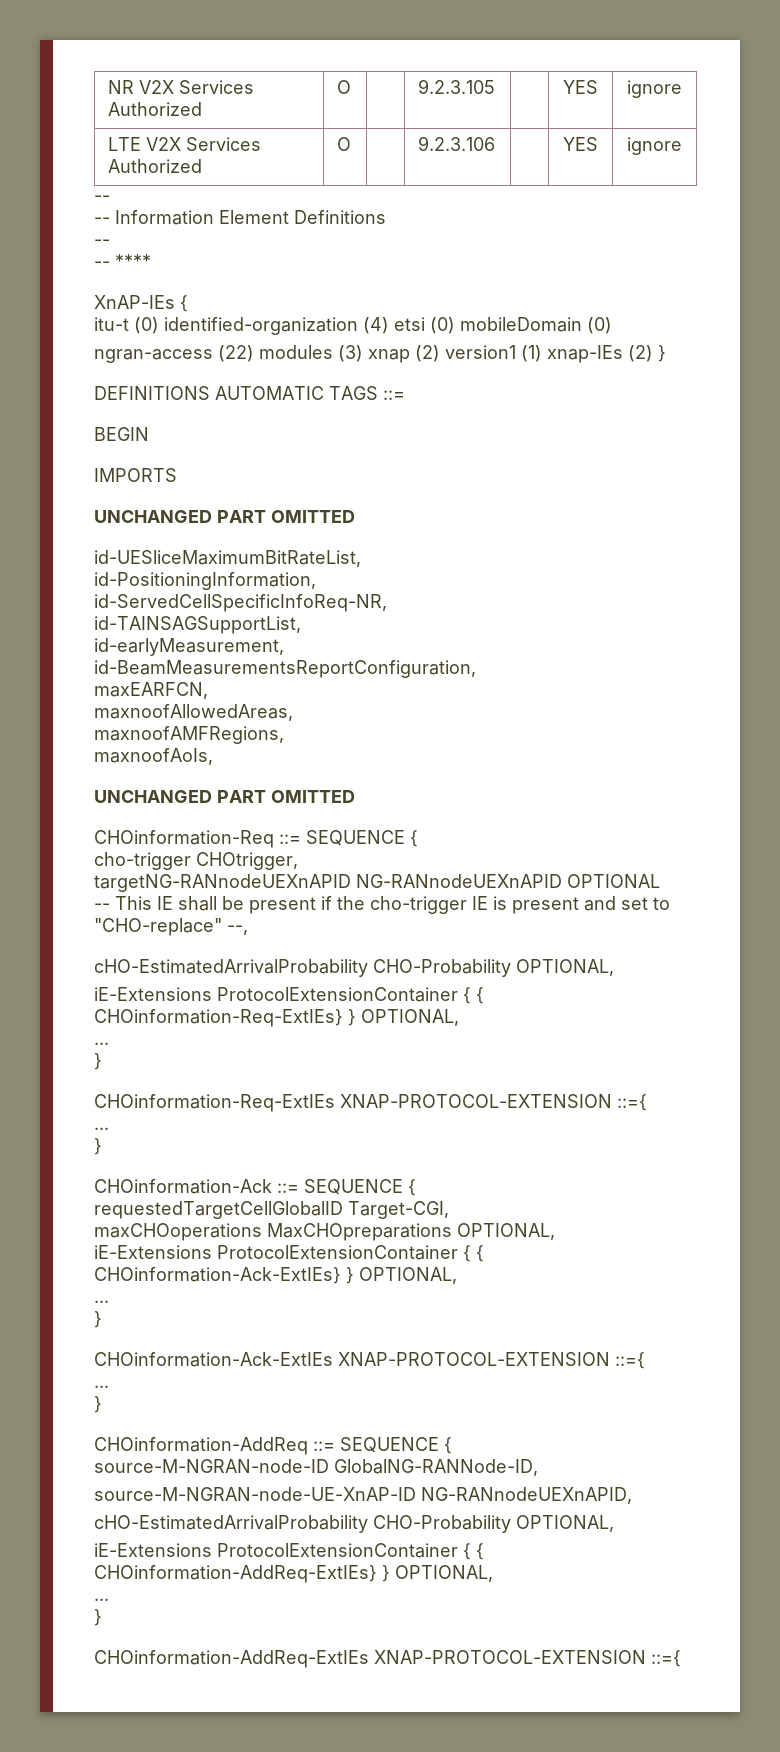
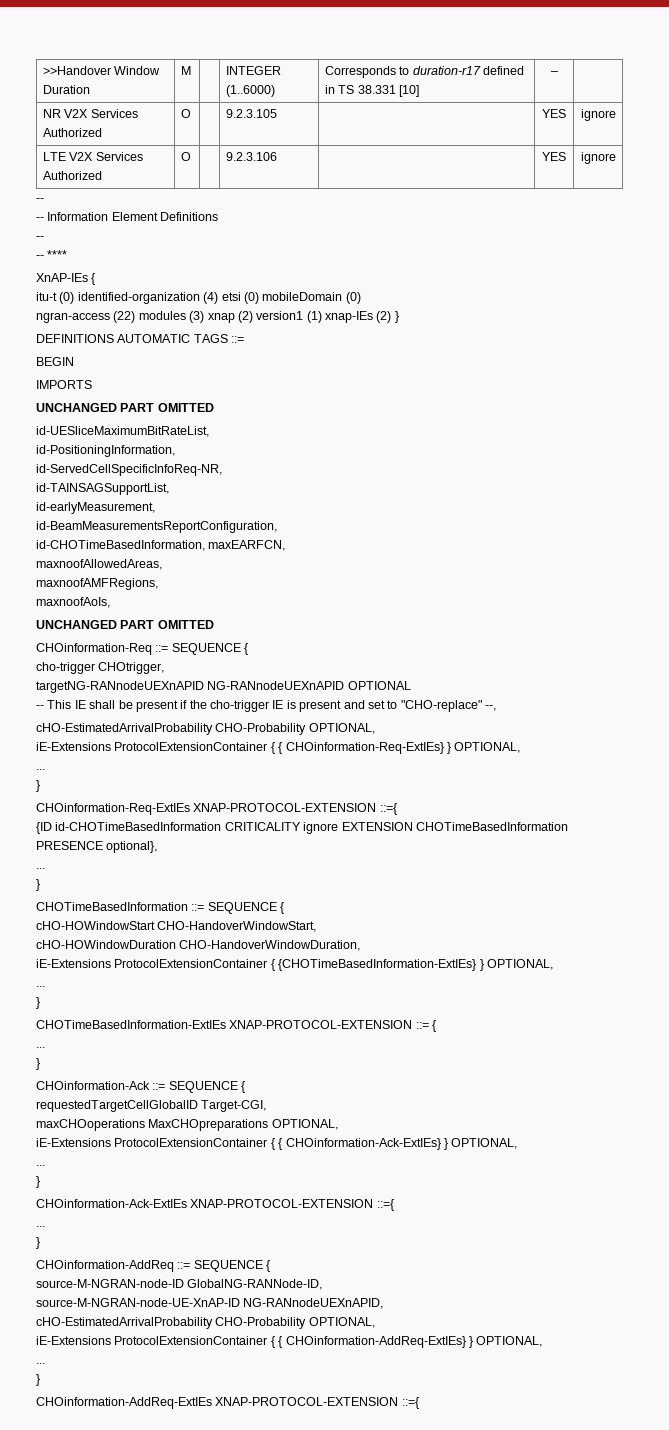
+ >>Handover Window Duration | M | | INTEGER (1..6000) | Corresponds to duration-r17 defined in TS 38.331 [10] | – |
- maxEARFCN,
+ id-CHOTimeBasedInformation, maxEARFCN,
+ {ID id-CHOTimeBasedInformation CRITICALITY ignore EXTENSION CHOTimeBasedInformation PRESENCE optional},
+ ...
+ }
+ CHOTimeBasedInformation ::= SEQUENCE {
+ cHO-HOWindowStart CHO-HandoverWindowStart,
+ cHO-HOWindowDuration CHO-HandoverWindowDuration,
+ iE-Extensions ProtocolExtensionContainer { {CHOTimeBasedInformation-ExtIEs} } OPTIONAL,
+ ...
+ }
+ CHOTimeBasedInformation-ExtIEs XNAP-PROTOCOL-EXTENSION ::= {

